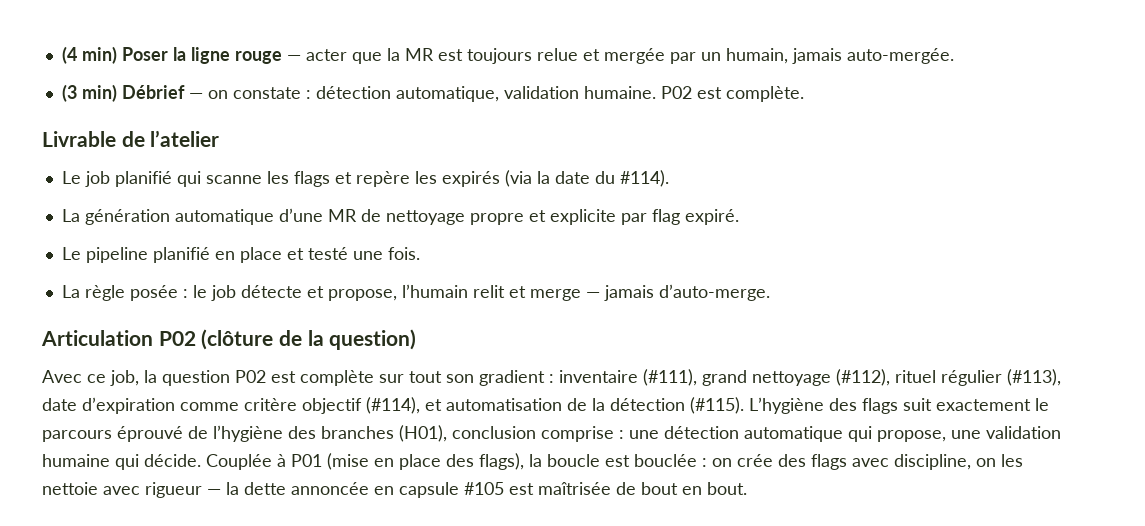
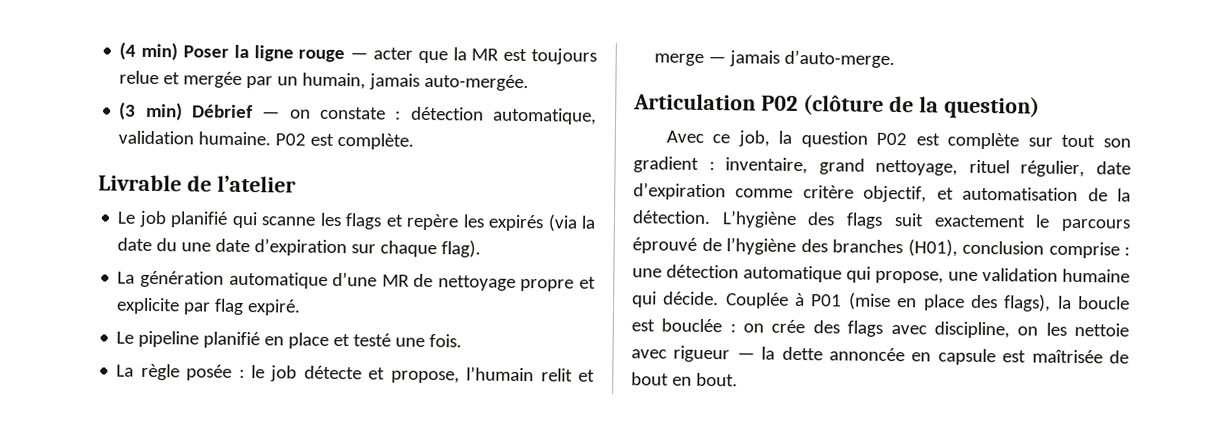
- Le job planifié qui scanne les flags et repère les expirés (via la date du #114).
+ Le job planifié qui scanne les flags et repère les expirés (via la date du une date d’expiration sur chaque flag).
- Avec ce job, la question P02 est complète sur tout son gradient : inventaire (#111), grand nettoyage (#112), rituel régulier (#113), date d’expiration comme critère objectif (#114), et automatisation de la détection (#115).
+ Avec ce job, la question P02 est complète sur tout son gradient : inventaire, grand nettoyage, rituel régulier, date d’expiration comme critère objectif, et automatisation de la détection.
- Couplée à P01 (mise en place des flags), la boucle est bouclée : on crée des flags avec discipline, on les nettoie avec rigueur — la dette annoncée en capsule #105 est maîtrisée de bout en bout.
+ Couplée à P01 (mise en place des flags), la boucle est bouclée : on crée des flags avec discipline, on les nettoie avec rigueur — la dette annoncée en capsule est maîtrisée de bout en bout.

